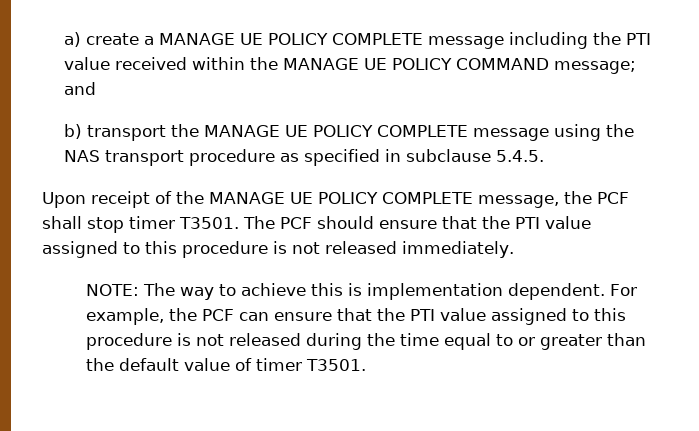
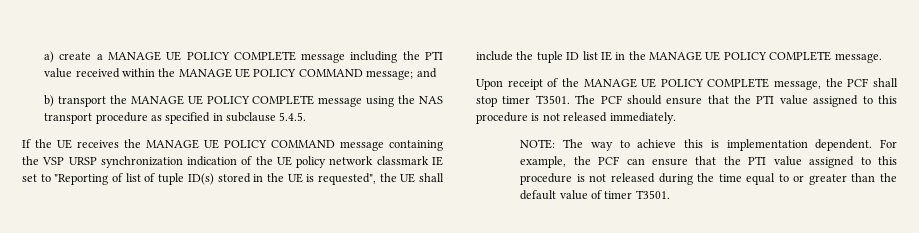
+ If the UE receives the MANAGE UE POLICY COMMAND message containing the VSP URSP synchronization indication of the UE policy network classmark IE set to "Reporting of list of tuple ID(s) stored in the UE is requested", the UE shall include the tuple ID list IE in the MANAGE UE POLICY COMPLETE message.

